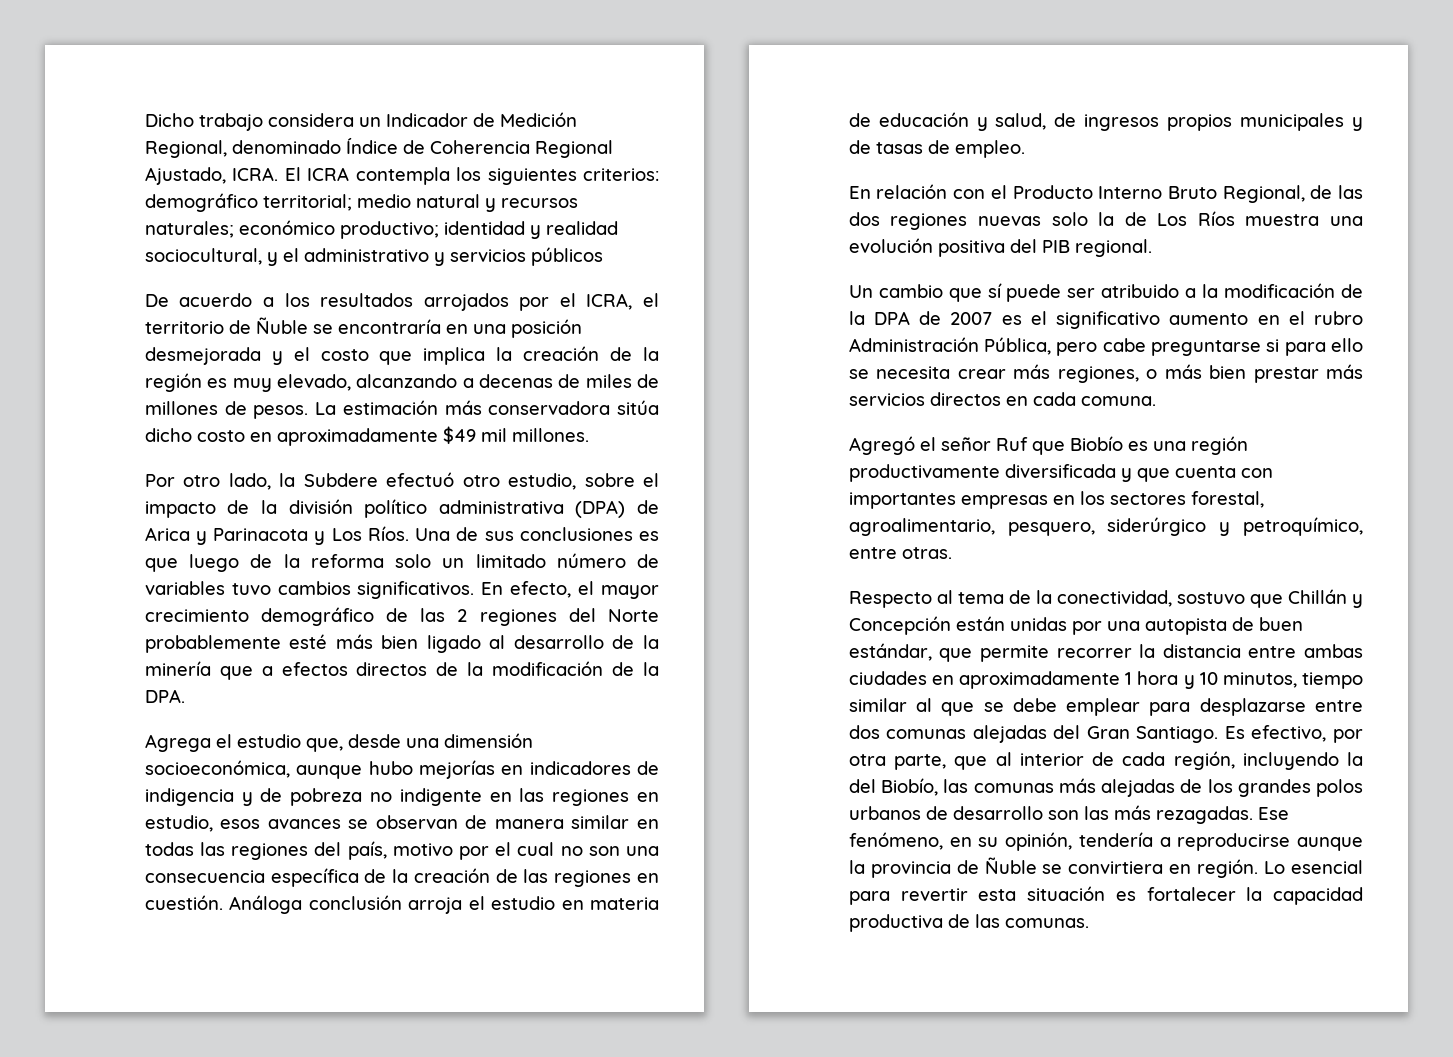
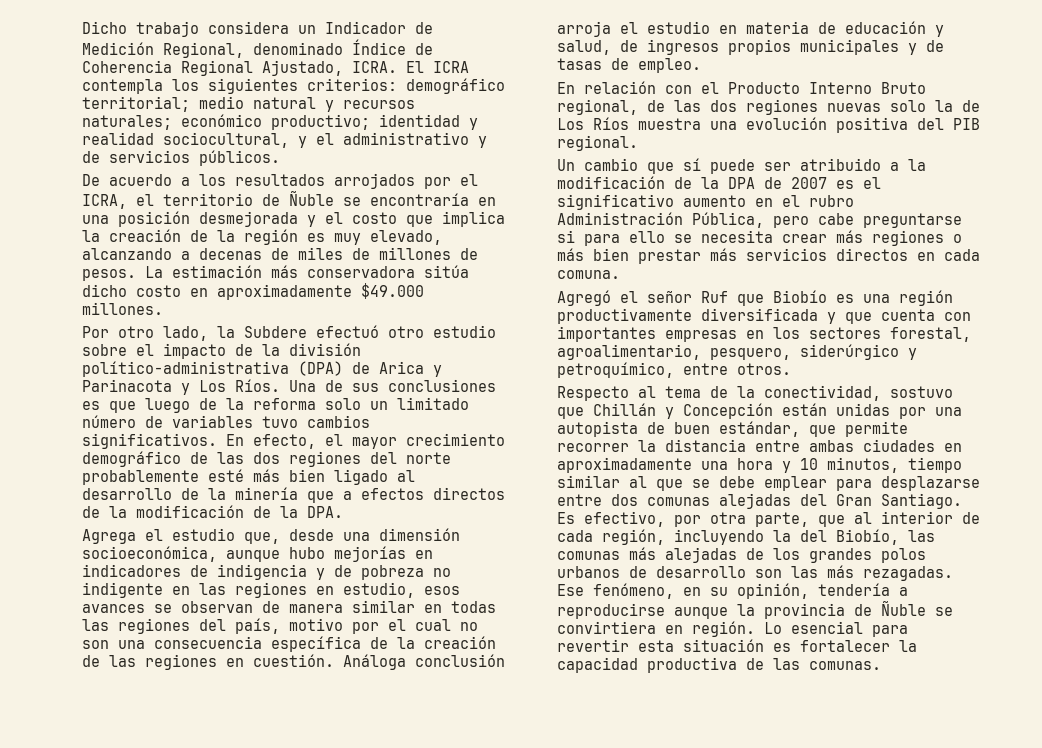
- El ICRA contempla los siguientes criterios: demográfico territorial; medio natural y recursos naturales; económico productivo; identidad y realidad sociocultural, y el administrativo y servicios públicos
+ El ICRA contempla los siguientes criterios: demográfico territorial; medio natural y recursos naturales; económico productivo; identidad y realidad sociocultural, y el administrativo y de servicios públicos.
- La estimación más conservadora sitúa dicho costo en aproximadamente $49 mil millones.
+ La estimación más conservadora sitúa dicho costo en aproximadamente $49.000 millones.
- Por otro lado, la Subdere efectuó otro estudio, sobre el impacto de la división político administrativa (DPA) de Arica y Parinacota y Los Ríos.
+ Por otro lado, la Subdere efectuó otro estudio sobre el impacto de la división político-administrativa (DPA) de Arica y Parinacota y Los Ríos.
- En efecto, el mayor crecimiento demográfico de las 2 regiones del Norte probablemente esté más bien ligado al desarrollo de la minería que a efectos directos de la modificación de la DPA.
+ En efecto, el mayor crecimiento demográfico de las dos regiones del norte probablemente esté más bien ligado al desarrollo de la minería que a efectos directos de la modificación de la DPA.
- En relación con el Producto Interno Bruto Regional, de las dos regiones nuevas solo la de Los Ríos muestra una evolución positiva del PIB regional.
+ En relación con el Producto Interno Bruto regional, de las dos regiones nuevas solo la de Los Ríos muestra una evolución positiva del PIB regional.
- Un cambio que sí puede ser atribuido a la modificación de la DPA de 2007 es el significativo aumento en el rubro Administración Pública, pero cabe preguntarse si para ello se necesita crear más regiones, o más bien prestar más servicios directos en cada comuna.
+ Un cambio que sí puede ser atribuido a la modificación de la DPA de 2007 es el significativo aumento en el rubro Administración Pública, pero cabe preguntarse si para ello se necesita crear más regiones o más bien prestar más servicios directos en cada comuna.
- Agregó el señor Ruf que Biobío es una región productivamente diversificada y que cuenta con importantes empresas en los sectores forestal, agroalimentario, pesquero, siderúrgico y petroquímico, entre otras.
+ Agregó el señor Ruf que Biobío es una región productivamente diversificada y que cuenta con importantes empresas en los sectores forestal, agroalimentario, pesquero, siderúrgico y petroquímico, entre otros.
- Respecto al tema de la conectividad, sostuvo que Chillán y Concepción están unidas por una autopista de buen estándar, que permite recorrer la distancia entre ambas ciudades en aproximadamente 1 hora y 10 minutos, tiempo similar al que se debe emplear para desplazarse entre dos comunas alejadas del Gran Santiago.
+ Respecto al tema de la conectividad, sostuvo que Chillán y Concepción están unidas por una autopista de buen estándar, que permite recorrer la distancia entre ambas ciudades en aproximadamente una hora y 10 minutos, tiempo similar al que se debe emplear para desplazarse entre dos comunas alejadas del Gran Santiago.

